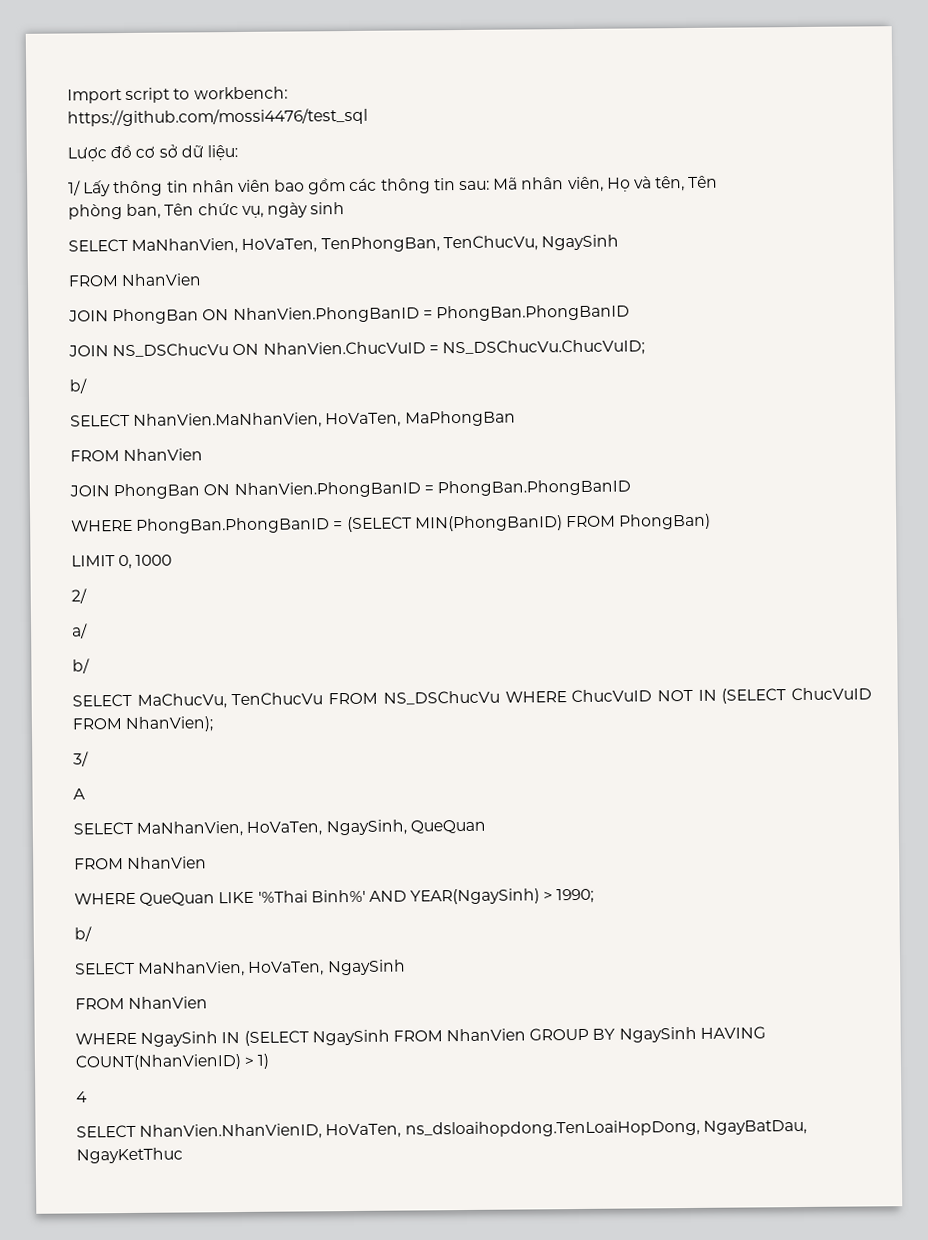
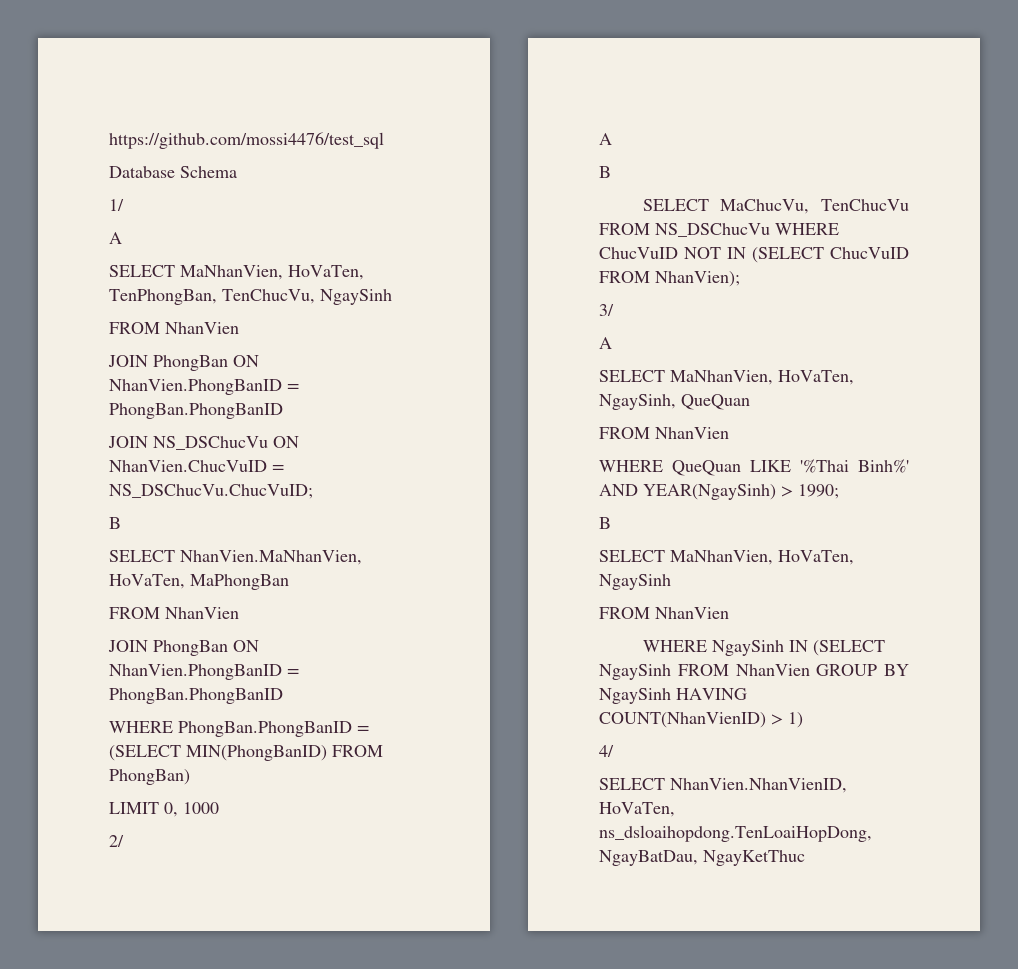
- Import script to workbench:
  https://github.com/mossi4476/test_sql
- Lược đồ cơ sở dữ liệu:
- 1/ Lấy thông tin nhân viên bao gồm các thông tin sau: Mã nhân viên, Họ và tên, Tên
- phòng ban, Tên chức vụ, ngày sinh
+ Database Schema
+ 1/
+ A
  JOIN NS_DSChucVu ON NhanVien.ChucVuID = NS_DSChucVu.ChucVuID;
- b/
+ B
  2/
- a/
- b/
+ A
+ B
  WHERE QueQuan LIKE '%Thai Binh%' AND YEAR(NgaySinh) > 1990;
- b/
+ B
- 4
+ 4/

